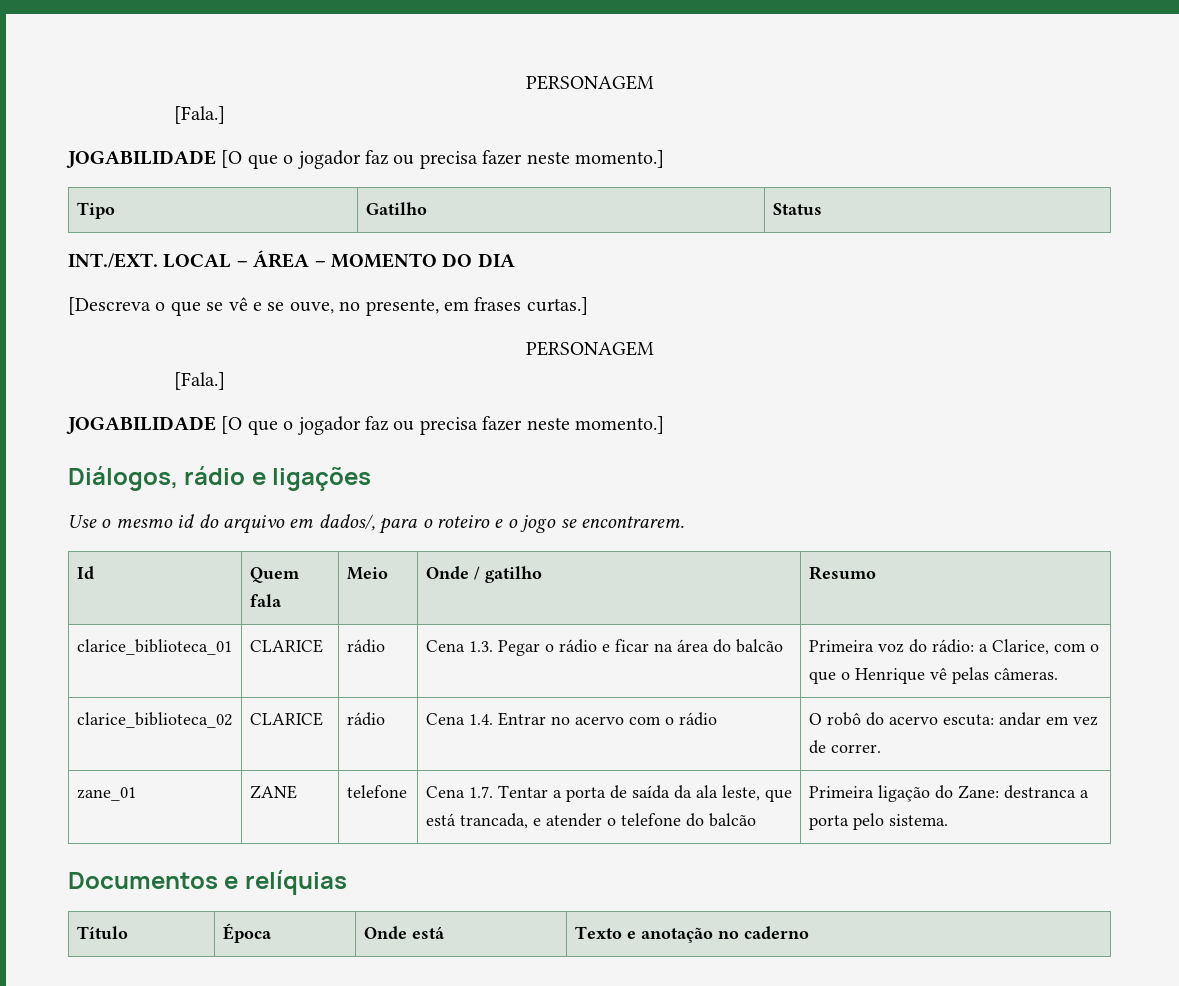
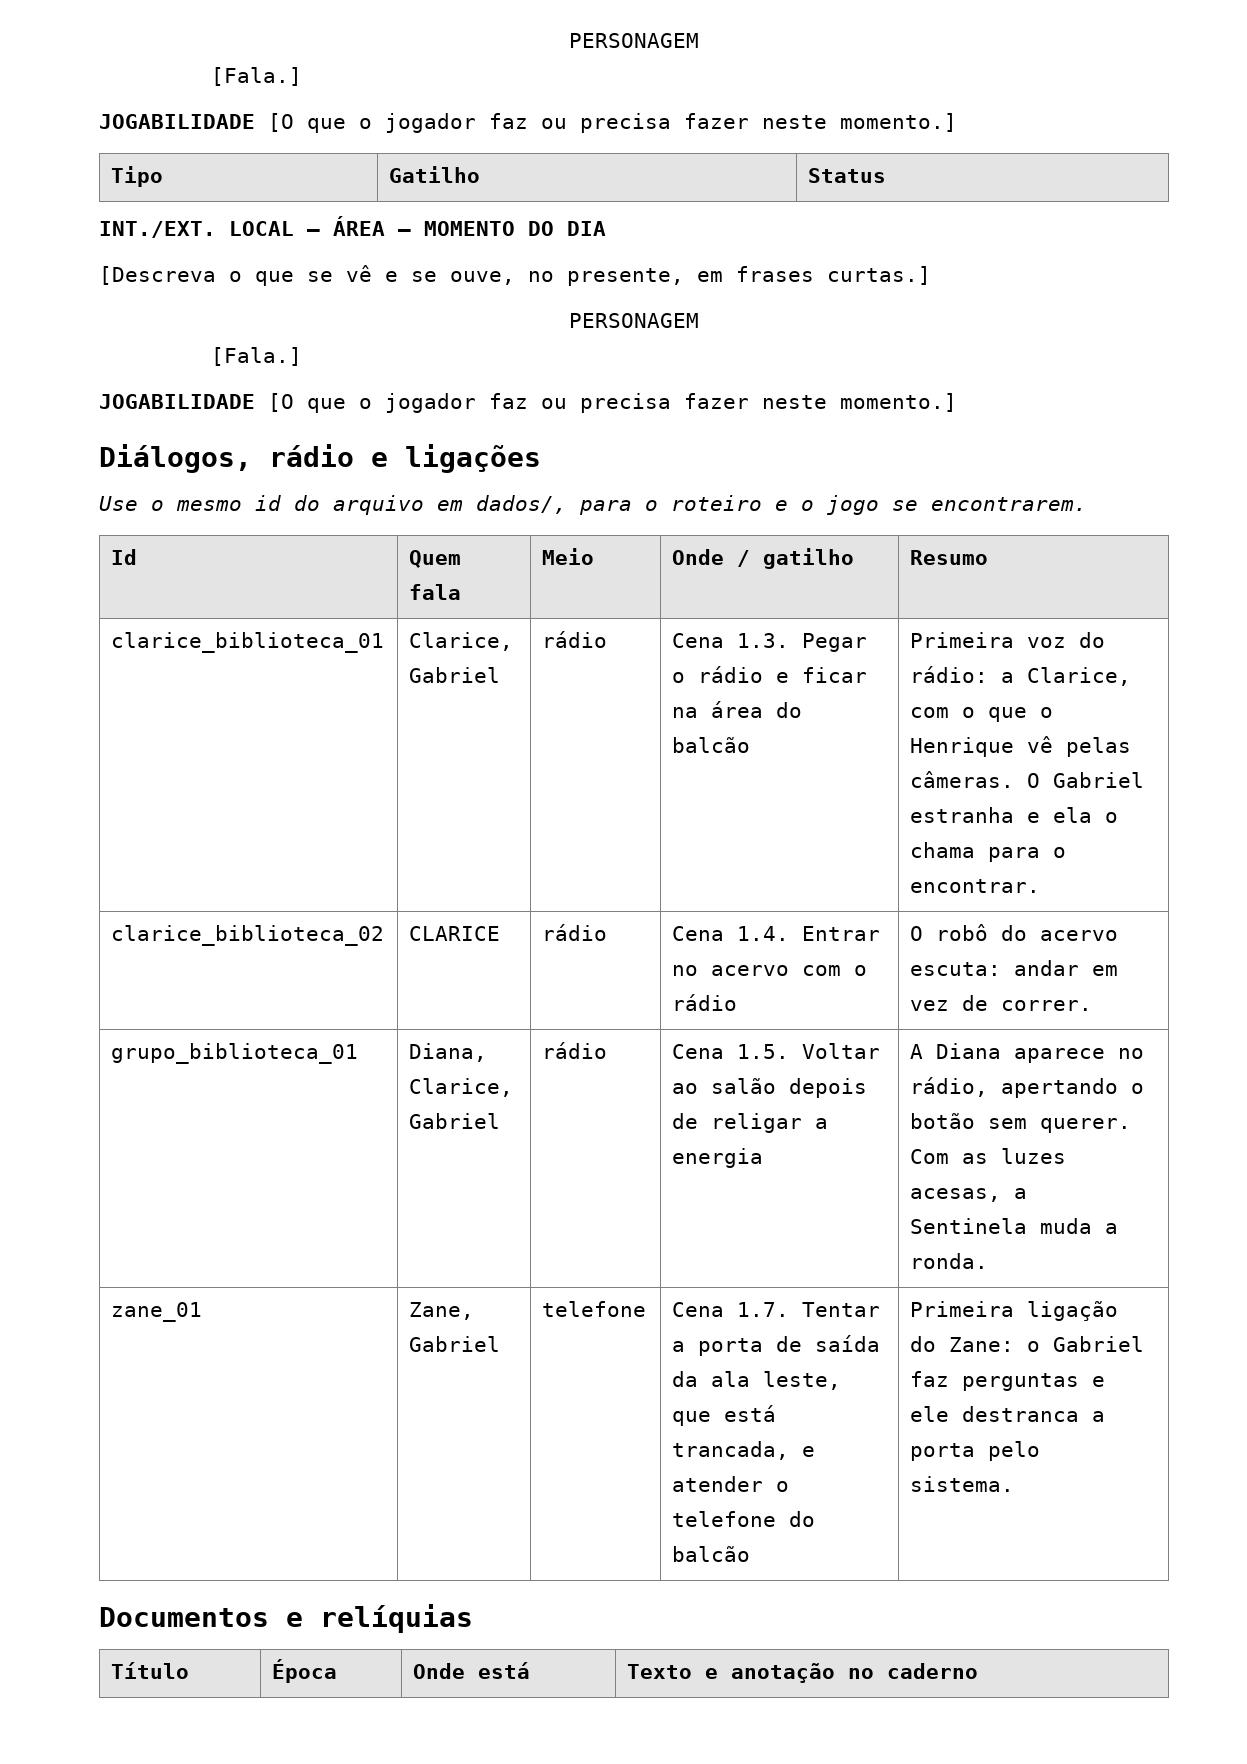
- clarice_biblioteca_01 | CLARICE | rádio | Cena 1.3. Pegar o rádio e ficar na área do balcão | Primeira voz do rádio: a Clarice, com o que o Henrique vê pelas câmeras.
+ clarice_biblioteca_01 | Clarice, Gabriel | rádio | Cena 1.3. Pegar o rádio e ficar na área do balcão | Primeira voz do rádio: a Clarice, com o que o Henrique vê pelas câmeras. O Gabriel estranha e ela o chama para o encontrar.
+ grupo_biblioteca_01 | Diana, Clarice, Gabriel | rádio | Cena 1.5. Voltar ao salão depois de religar a energia | A Diana aparece no rádio, apertando o botão sem querer. Com as luzes acesas, a Sentinela muda a ronda.
- zane_01 | ZANE | telefone | Cena 1.7. Tentar a porta de saída da ala leste, que está trancada, e atender o telefone do balcão | Primeira ligação do Zane: destranca a porta pelo sistema.
+ zane_01 | Zane, Gabriel | telefone | Cena 1.7. Tentar a porta de saída da ala leste, que está trancada, e atender o telefone do balcão | Primeira ligação do Zane: o Gabriel faz perguntas e ele destranca a porta pelo sistema.

